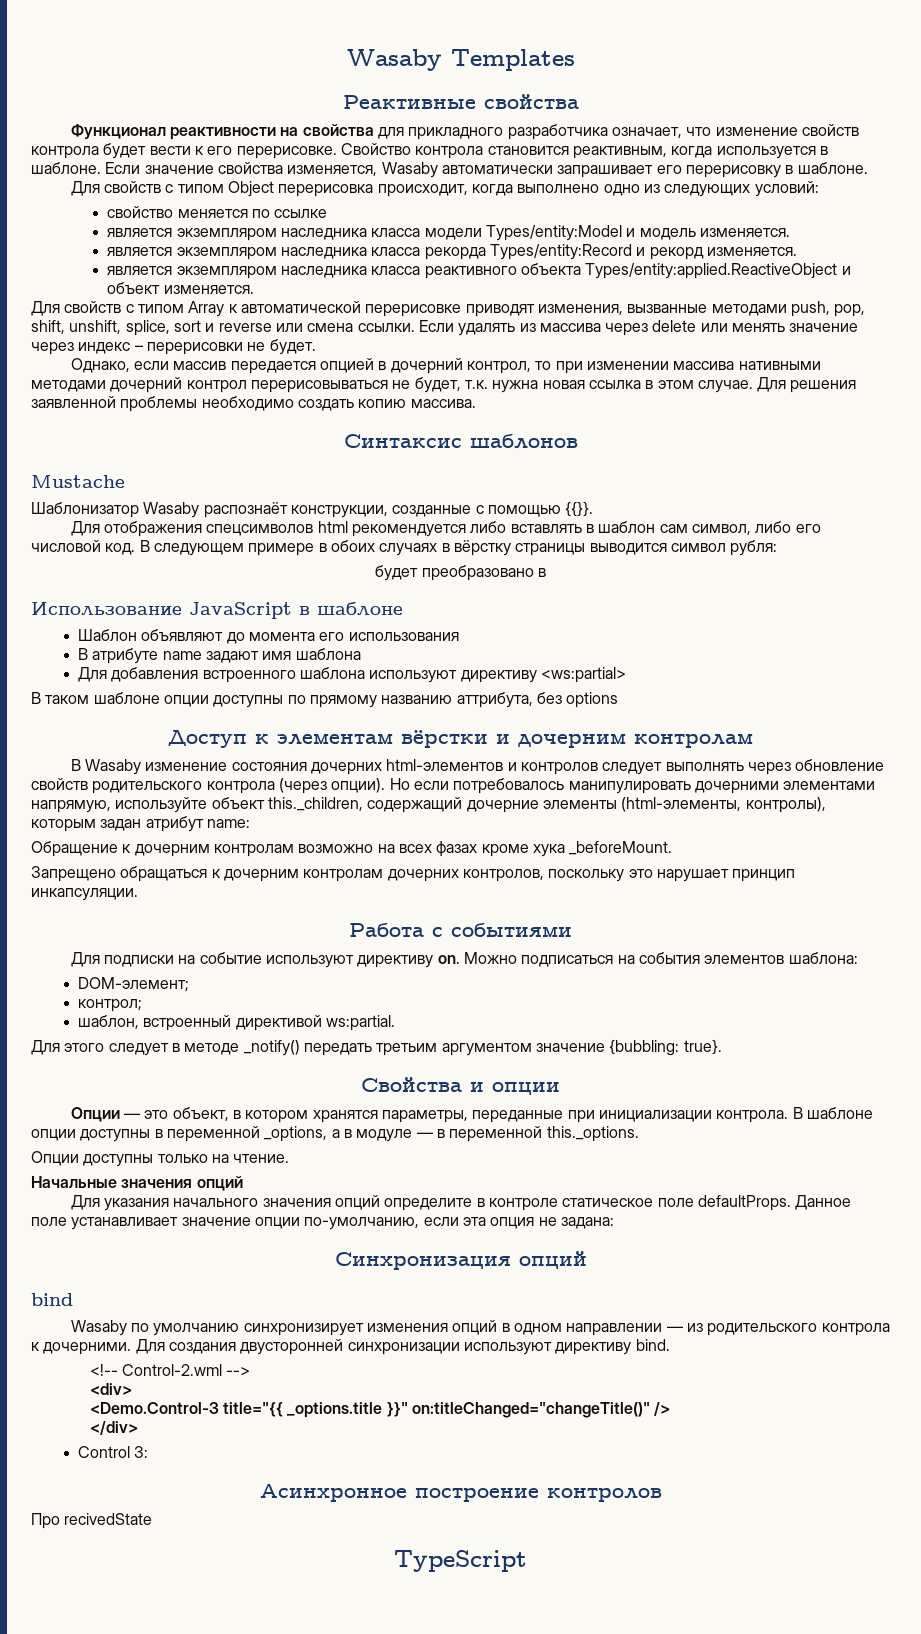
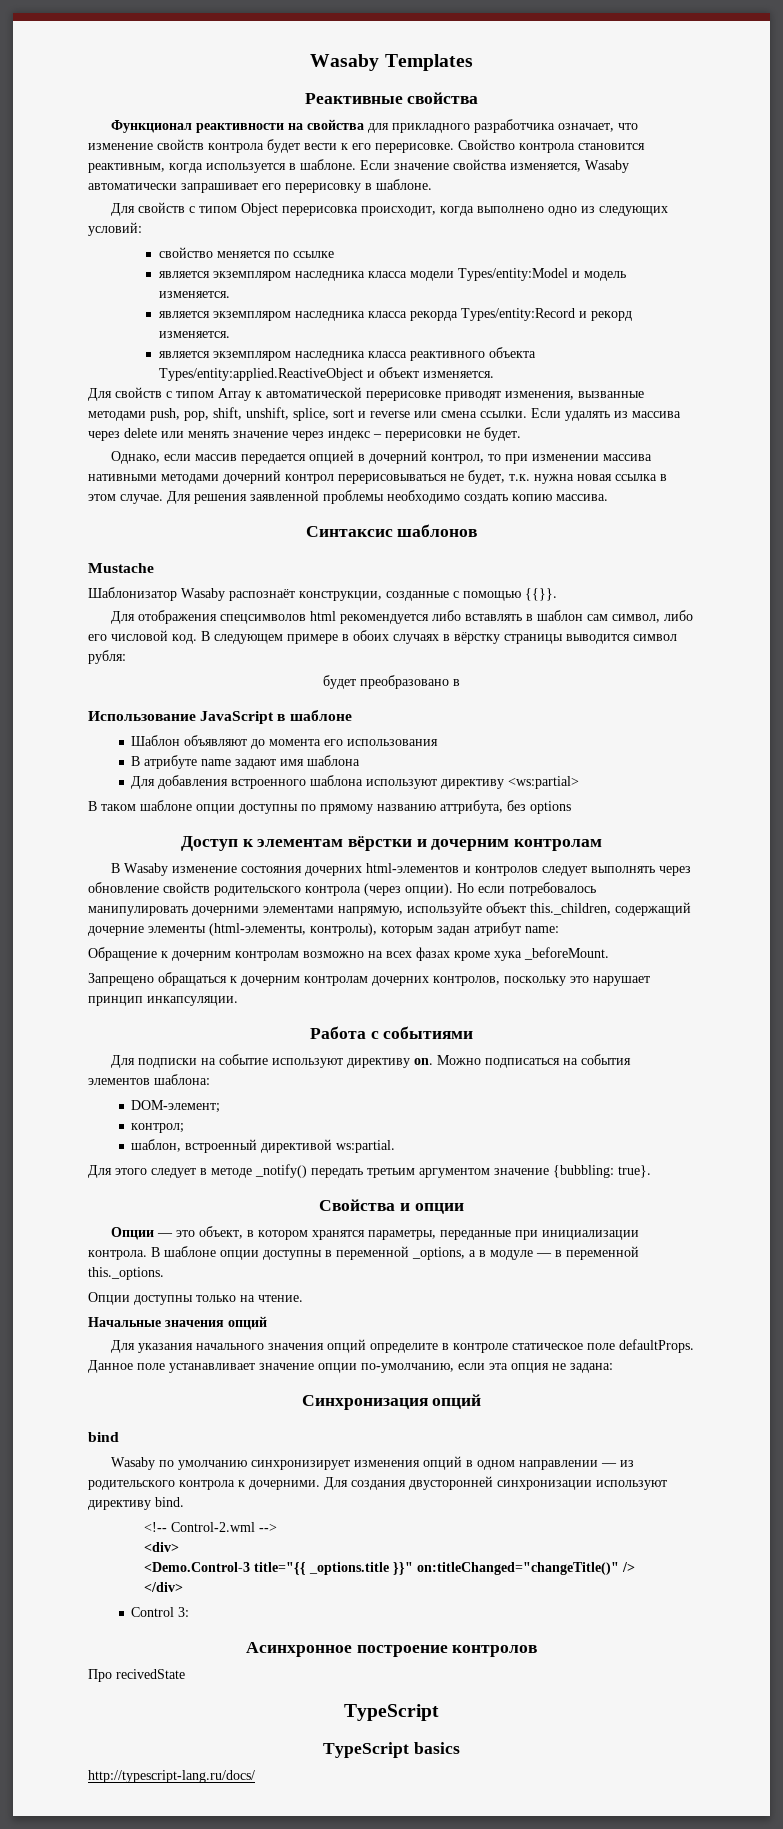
+ TypeScript basics
+ http://typescript-lang.ru/docs/

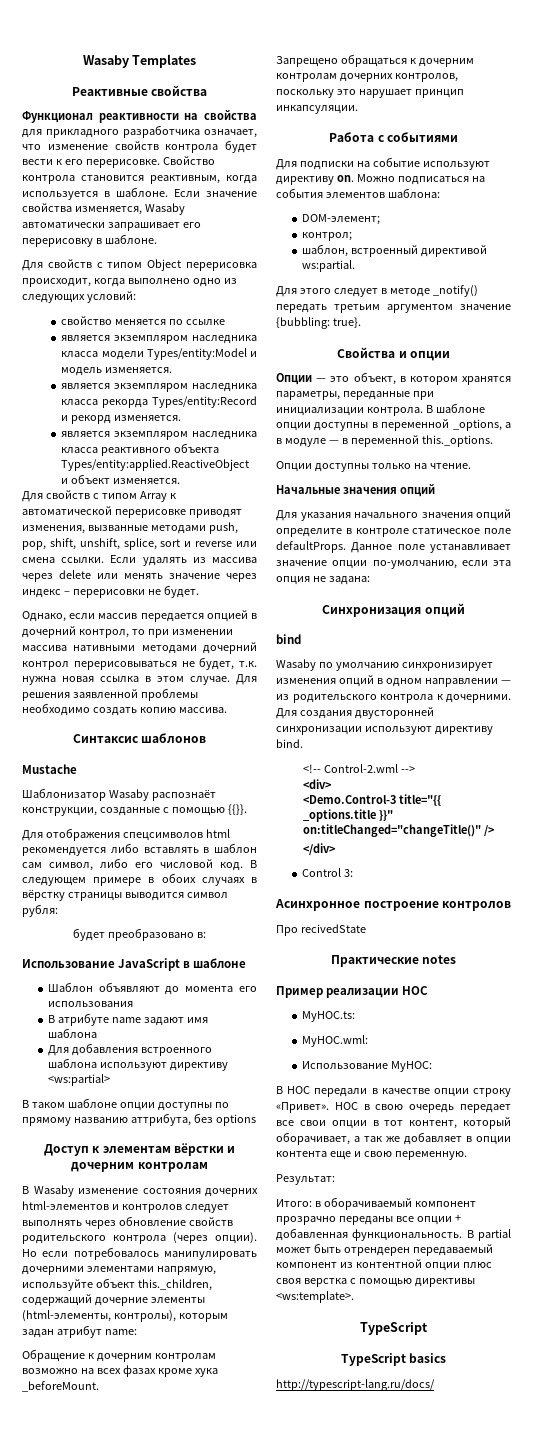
- будет преобразовано в
+ будет преобразовано в:
+ Практические notes
+ Пример реализации HOC
+ MyHOC.ts:
+ MyHOC.wml:
+ Использование MyHOC:
+ В HOC передали в качестве опции строку «Привет». HOC в свою очередь передает все свои опции в тот контент, который оборачивает, а так же добавляет в опции контента еще и свою переменную.
+ Результат:
+ Итого: в оборачиваемый компонент прозрачно переданы все опции + добавленная функциональность. В partial может быть отрендерен передаваемый компонент из контентной опции плюс своя верстка с помощью директивы <ws:template>.

